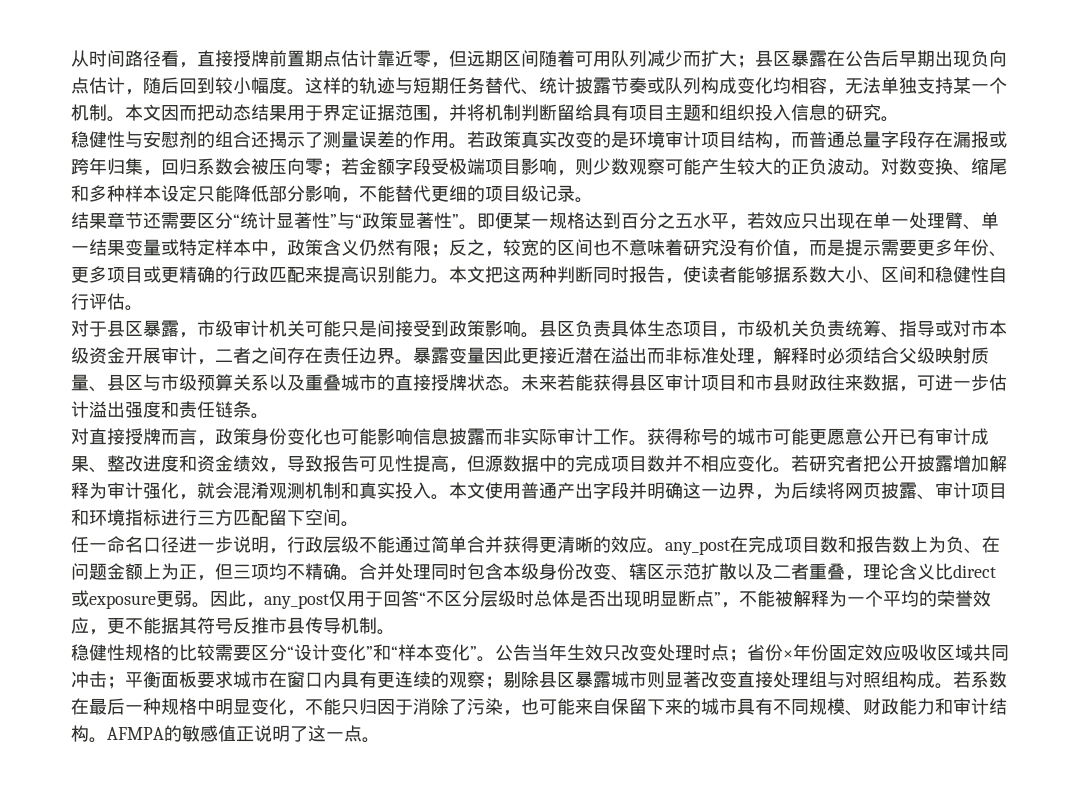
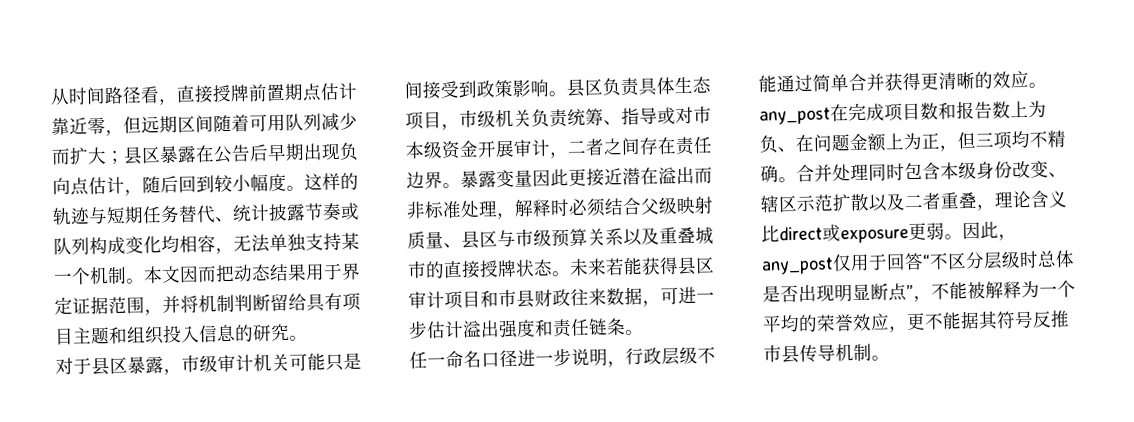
- 稳健性与安慰剂的组合还揭示了测量误差的作用。若政策真实改变的是环境审计项目结构，而普通总量字段存在漏报或跨年归集，回归系数会被压向零；若金额字段受极端项目影响，则少数观察可能产生较大的正负波动。对数变换、缩尾和多种样本设定只能降低部分影响，不能替代更细的项目级记录。
- 结果章节还需要区分“统计显著性”与“政策显著性”。即便某一规格达到百分之五水平，若效应只出现在单一处理臂、单一结果变量或特定样本中，政策含义仍然有限；反之，较宽的区间也不意味着研究没有价值，而是提示需要更多年份、更多项目或更精确的行政匹配来提高识别能力。本文把这两种判断同时报告，使读者能够据系数大小、区间和稳健性自行评估。
- 对直接授牌而言，政策身份变化也可能影响信息披露而非实际审计工作。获得称号的城市可能更愿意公开已有审计成果、整改进度和资金绩效，导致报告可见性提高，但源数据中的完成项目数并不相应变化。若研究者把公开披露增加解释为审计强化，就会混淆观测机制和真实投入。本文使用普通产出字段并明确这一边界，为后续将网页披露、审计项目和环境指标进行三方匹配留下空间。
- 稳健性规格的比较需要区分“设计变化”和“样本变化”。公告当年生效只改变处理时点；省份×年份固定效应吸收区域共同冲击；平衡面板要求城市在窗口内具有更连续的观察；剔除县区暴露城市则显著改变直接处理组与对照组构成。若系数在最后一种规格中明显变化，不能只归因于消除了污染，也可能来自保留下来的城市具有不同规模、财政能力和审计结构。AFMPA的敏感值正说明了这一点。

